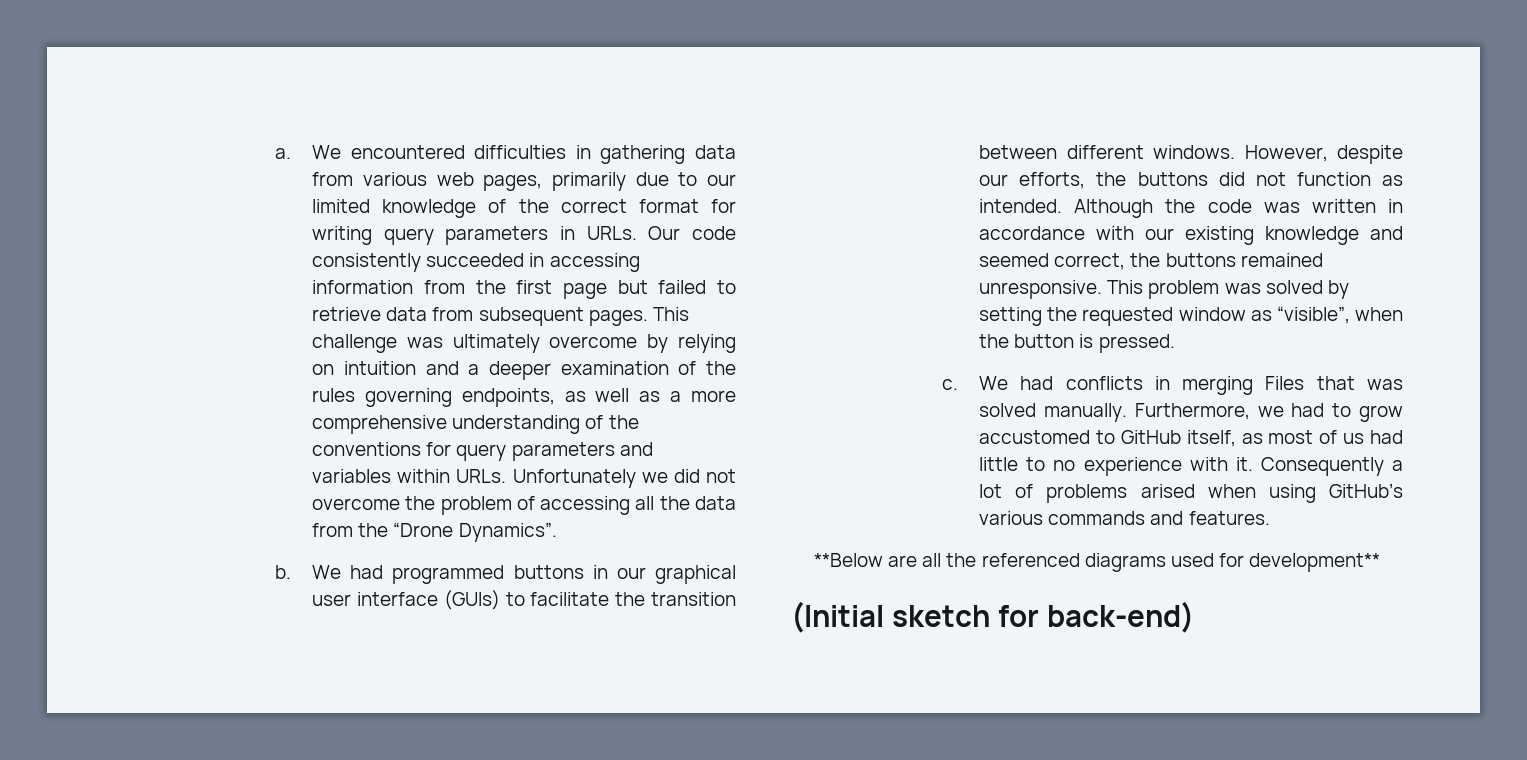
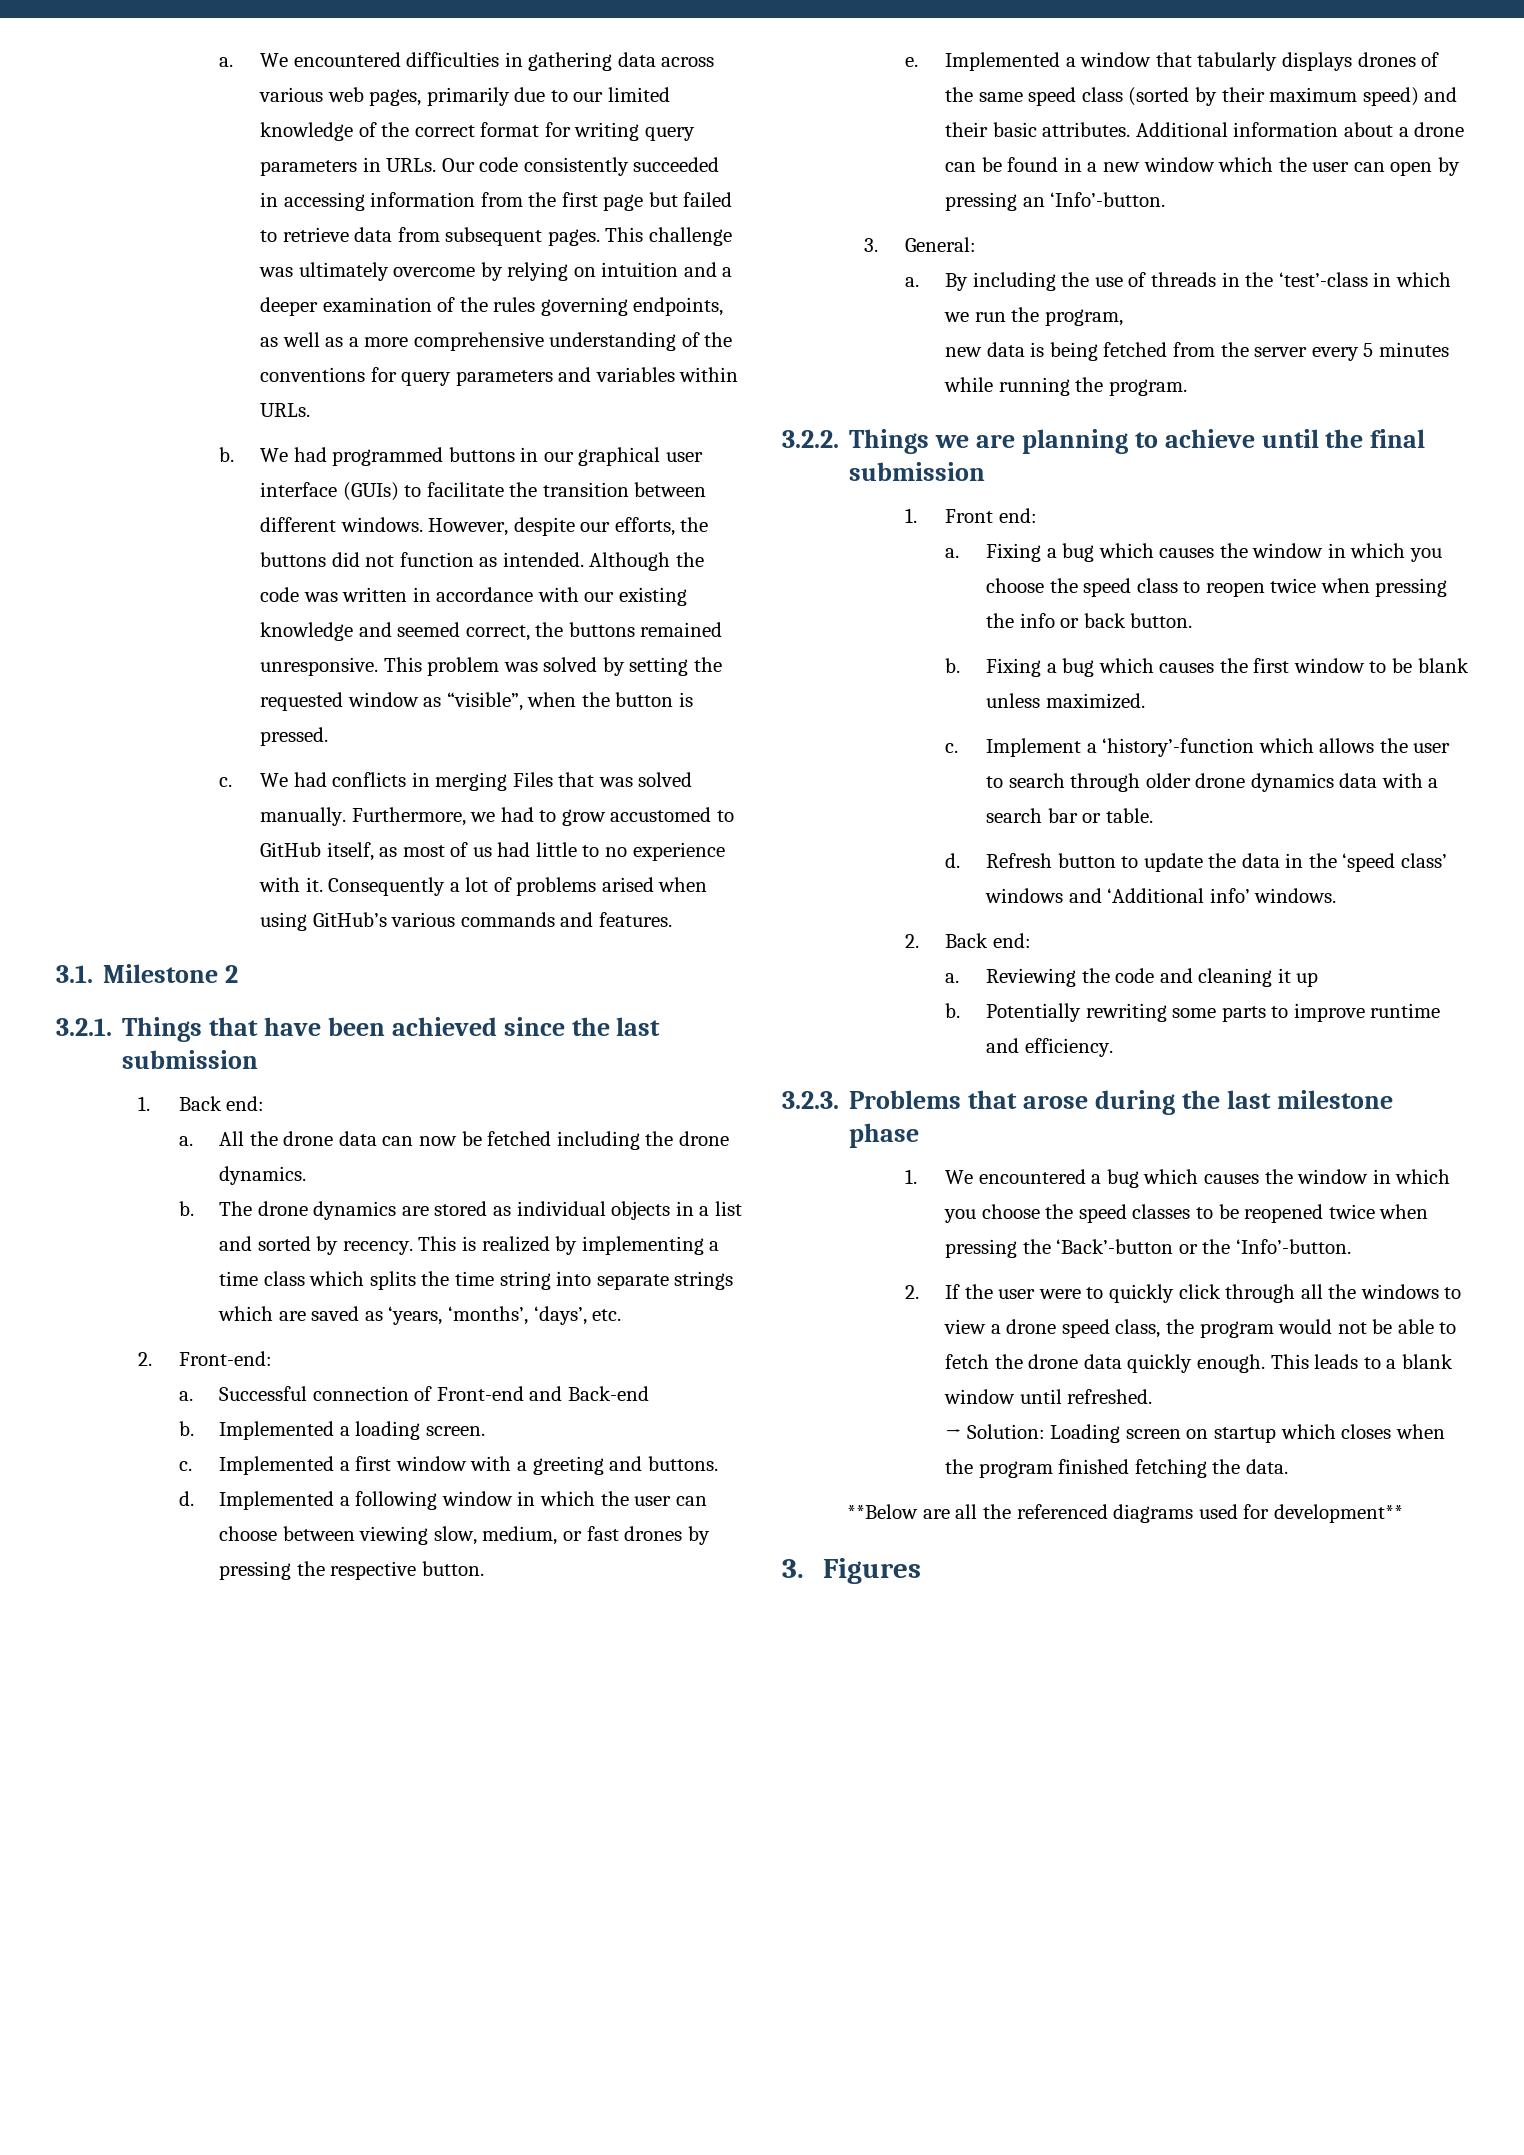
- We encountered difficulties in gathering data from various web pages, primarily due to our limited knowledge of the correct format for writing query parameters in URLs.
+ We encountered difficulties in gathering data across various web pages, primarily due to our limited knowledge of the correct format for writing query parameters in URLs.
- Unfortunately we did not overcome the problem of accessing all the data from the “Drone Dynamics”.
+ 3.1. Milestone 2
+ 3.2.1. Things that have been achieved since the last submission
+ 1. Back end:
+ a. All the drone data can now be fetched including the drone dynamics.
+ b. The drone dynamics are stored as individual objects in a list and sorted by recency. This is realized by implementing a time class which splits the time string into separate strings which are saved as ‘years, ‘months’, ‘days’, etc.
+ 2. Front-end:
+ a. Successful connection of Front-end and Back-end
+ b. Implemented a loading screen.
+ c. Implemented a first window with a greeting and buttons.
+ d. Implemented a following window in which the user can choose between viewing slow, medium, or fast drones by pressing the respective button.
+ e. Implemented a window that tabularly displays drones of the same speed class (sorted by their maximum speed) and their basic attributes. Additional information about a drone can be found in a new window which the user can open by pressing an ‘Info’-button.
+ 3. General:
+ a. By including the use of threads in the ‘test’-class in which we run the program,
+ new data is being fetched from the server every 5 minutes while running the program.
+ 3.2.2. Things we are planning to achieve until the final submission
+ 1. Front end:
+ a. Fixing a bug which causes the window in which you choose the speed class to reopen twice when pressing the info or back button.
+ b. Fixing a bug which causes the first window to be blank unless maximized.
+ c. Implement a ‘history’-function which allows the user to search through older drone dynamics data with a search bar or table.
+ d. Refresh button to update the data in the ‘speed class’ windows and ‘Additional info’ windows.
+ 2. Back end:
+ a. Reviewing the code and cleaning it up
+ b. Potentially rewriting some parts to improve runtime and efficiency.
+ 3.2.3. Problems that arose during the last milestone phase
+ 1. We encountered a bug which causes the window in which you choose the speed classes to be reopened twice when pressing the ‘Back’-button or the ‘Info’-button.
+ 2. If the user were to quickly click through all the windows to view a drone speed class, the program would not be able to fetch the drone data quickly enough. This leads to a blank window until refreshed.
+ → Solution: Loading screen on startup which closes when the program finished fetching the data.
- (Initial sketch for back-end)
+ 3. Figures

